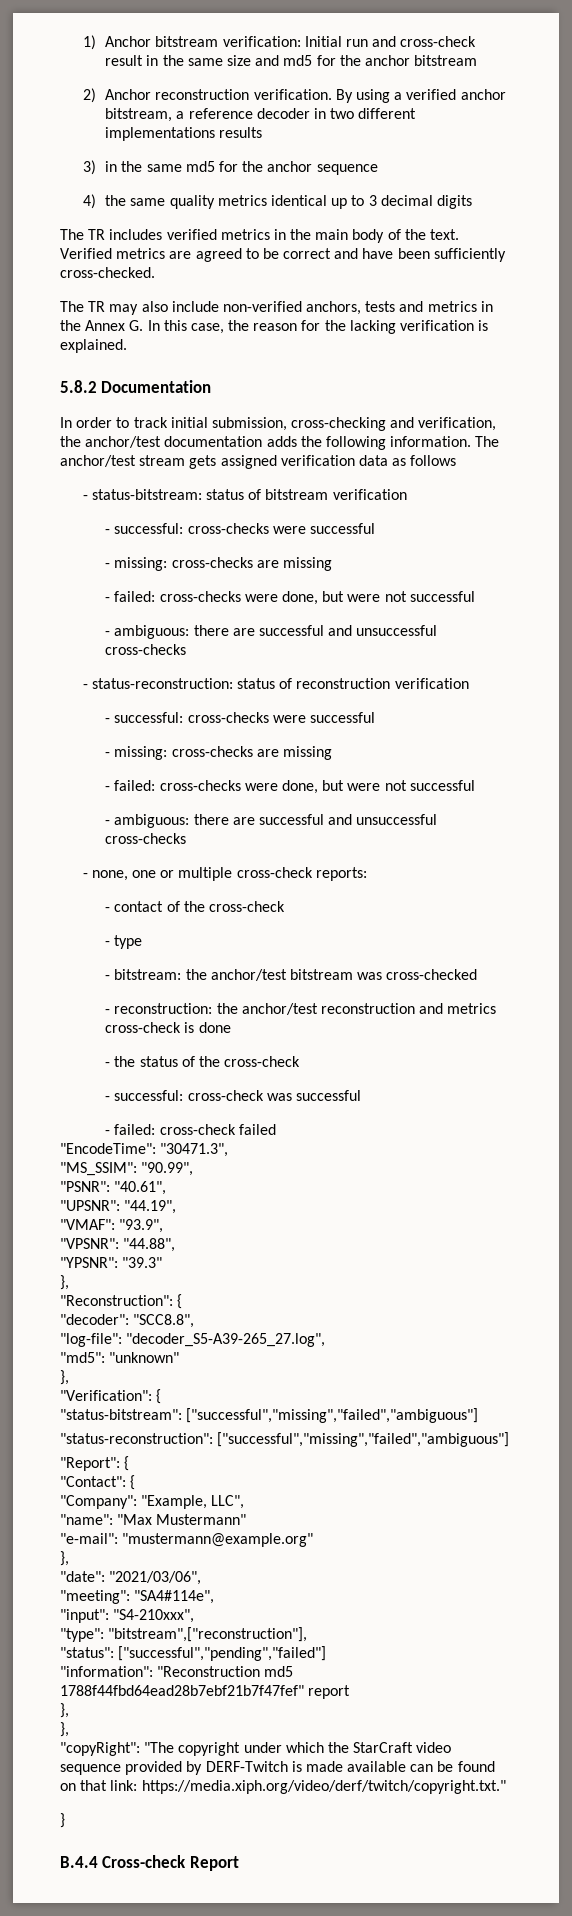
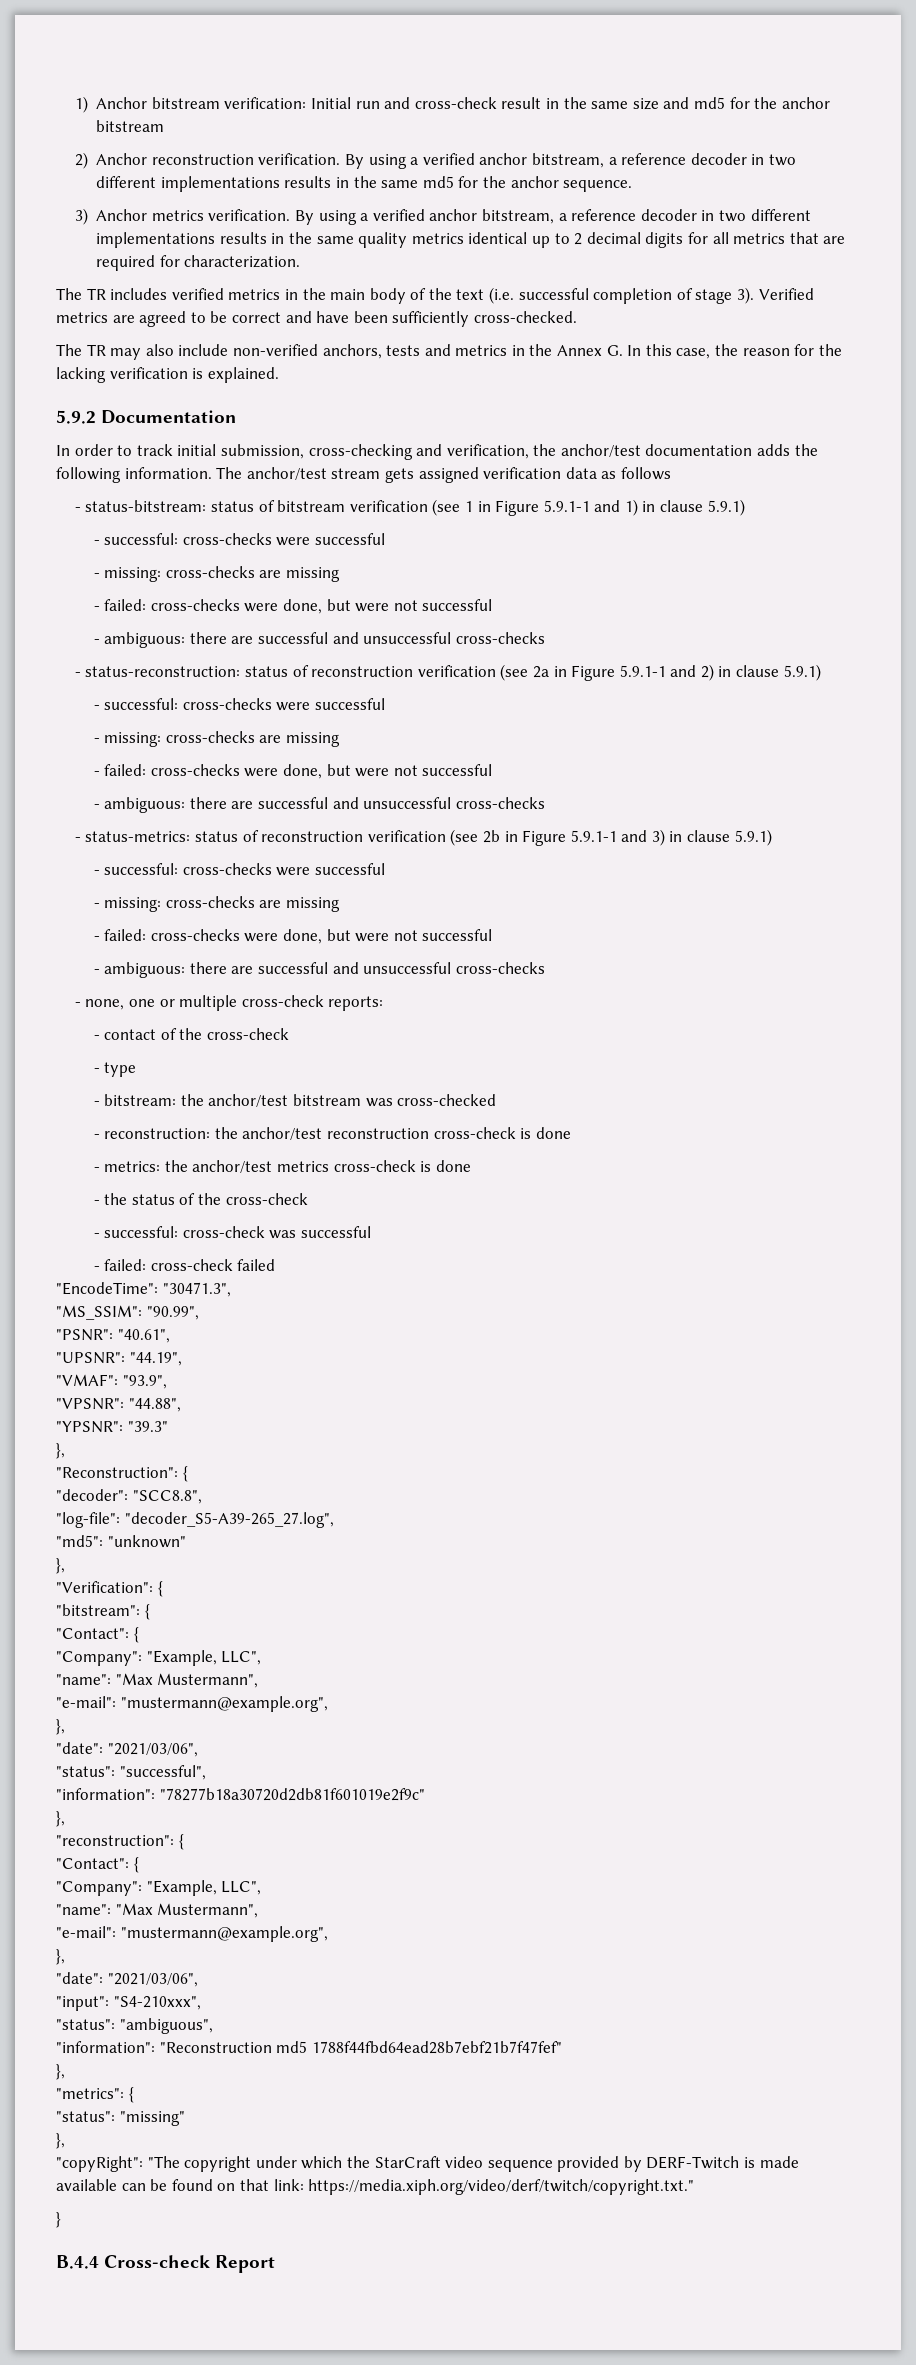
- By using a verified anchor bitstream, a reference decoder in two different implementations results
- 3) in the same md5 for the anchor sequence
- 4) the same quality metrics identical up to 3 decimal digits
+ By using a verified anchor bitstream, a reference decoder in two different implementations results in the same md5 for the anchor sequence.
+ 3) Anchor metrics verification. By using a verified anchor bitstream, a reference decoder in two different implementations results in the same quality metrics identical up to 2 decimal digits for all metrics that are required for characterization.
- The TR includes verified metrics in the main body of the text.
+ The TR includes verified metrics in the main body of the text (i.e. successful completion of stage 3).
- 5.8.2 Documentation
+ 5.9.2 Documentation
- - status-bitstream: status of bitstream verification
+ - status-bitstream: status of bitstream verification (see 1 in Figure 5.9.1-1 and 1) in clause 5.9.1)
- - status-reconstruction: status of reconstruction verification
+ - status-reconstruction: status of reconstruction verification (see 2a in Figure 5.9.1-1 and 2) in clause 5.9.1)
+ - successful: cross-checks were successful
+ - missing: cross-checks are missing
+ - failed: cross-checks were done, but were not successful
+ - ambiguous: there are successful and unsuccessful cross-checks
+ - status-metrics: status of reconstruction verification (see 2b in Figure 5.9.1-1 and 3) in clause 5.9.1)
- - reconstruction: the anchor/test reconstruction and metrics cross-check is done
+ - reconstruction: the anchor/test reconstruction cross-check is done
+ - metrics: the anchor/test metrics cross-check is done
- "status-bitstream": ["successful","missing","failed","ambiguous"]
- "status-reconstruction": ["successful","missing","failed","ambiguous"]
- "Report": {
+ "bitstream": {
  "Contact": {
  "Company": "Example, LLC",
- "name": "Max Mustermann"
- "e-mail": "mustermann@example.org"
+ "name": "Max Mustermann",
+ "e-mail": "mustermann@example.org",
  },
  "date": "2021/03/06",
- "meeting": "SA4#114e",
+ "status": "successful",
+ "information": "78277b18a30720d2db81f601019e2f9c"
+ },
+ "reconstruction": {
+ "Contact": {
+ "Company": "Example, LLC",
+ "name": "Max Mustermann",
+ "e-mail": "mustermann@example.org",
+ },
+ "date": "2021/03/06",
- "type": "bitstream",["reconstruction"],
- "status": ["successful","pending","failed"]
+ "status": "ambiguous",
- "information": "Reconstruction md5 1788f44fbd64ead28b7ebf21b7f47fef" report
+ "information": "Reconstruction md5 1788f44fbd64ead28b7ebf21b7f47fef"
  },
+ "metrics": {
+ "status": "missing"

